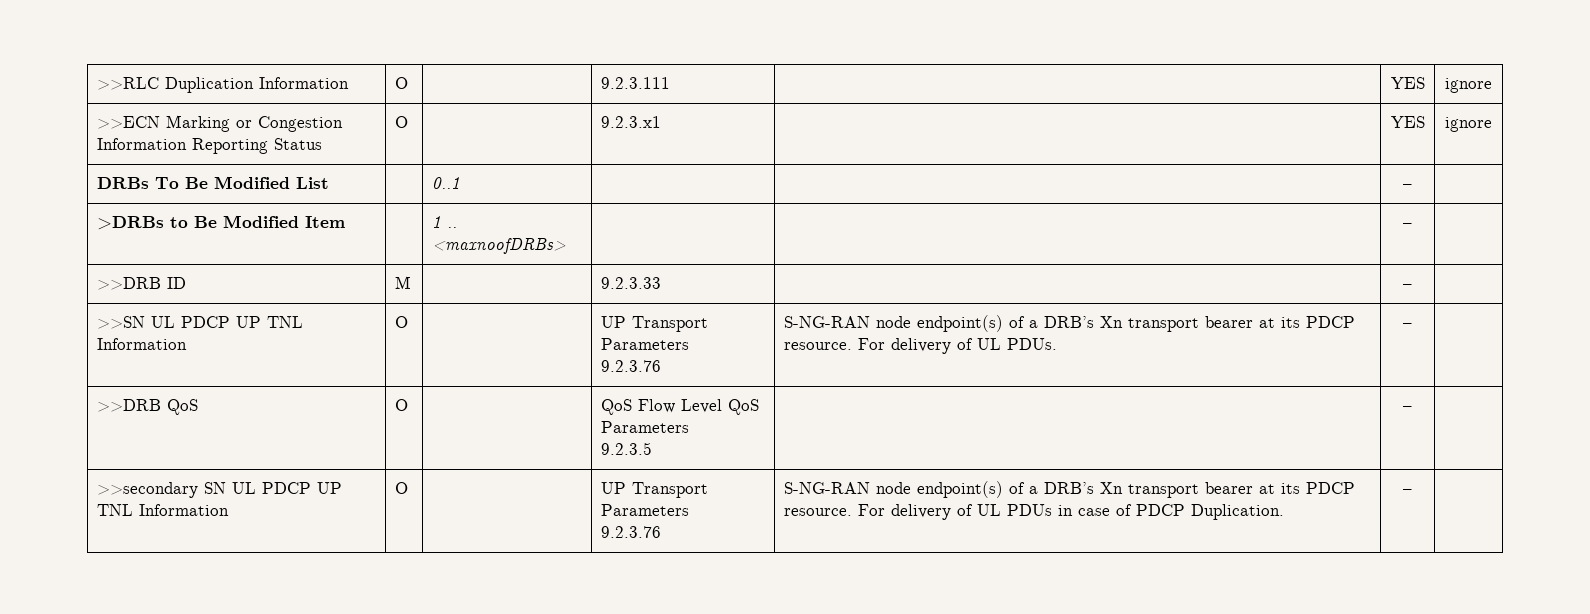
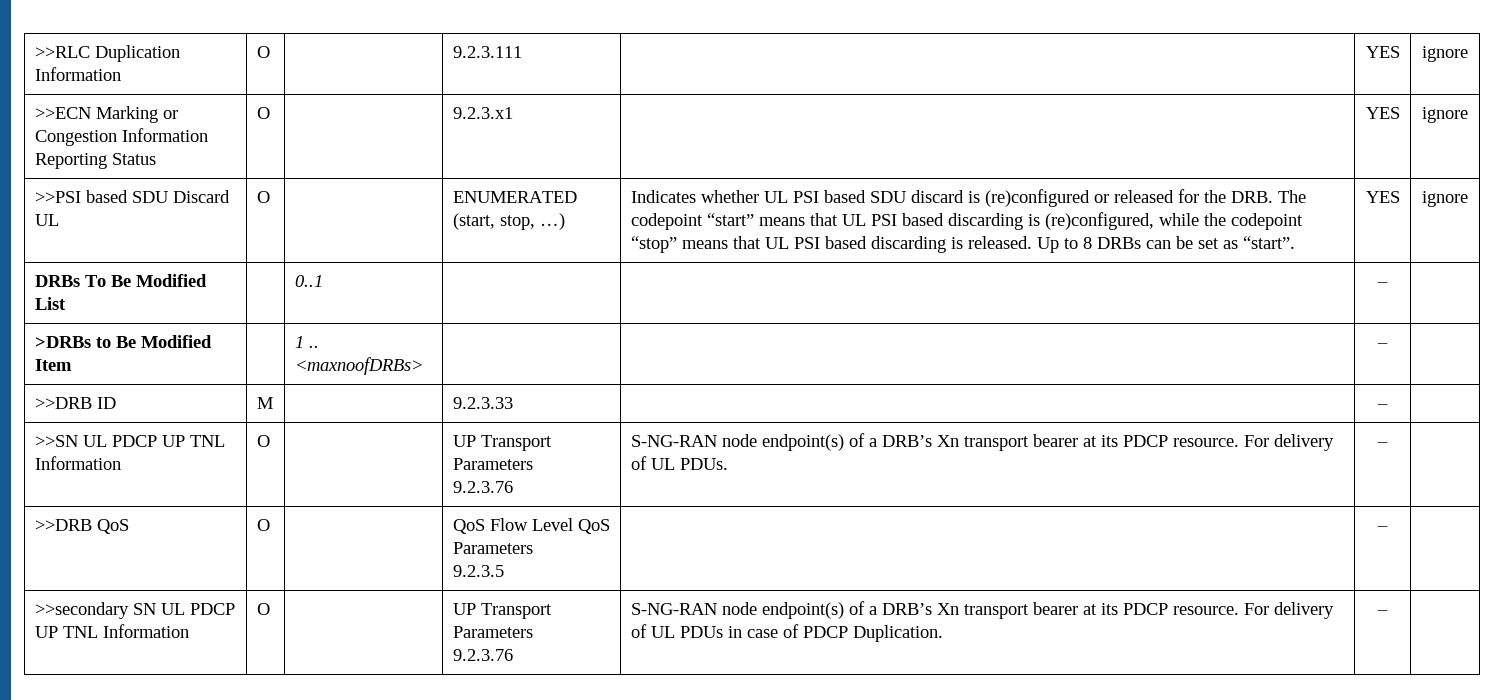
+ >>PSI based SDU Discard UL | O | | ENUMERATED (start, stop, …) | Indicates whether UL PSI based SDU discard is (re)configured or released for the DRB. The codepoint “start” means that UL PSI based discarding is (re)configured, while the codepoint “stop” means that UL PSI based discarding is released. Up to 8 DRBs can be set as “start”. | YES | ignore

